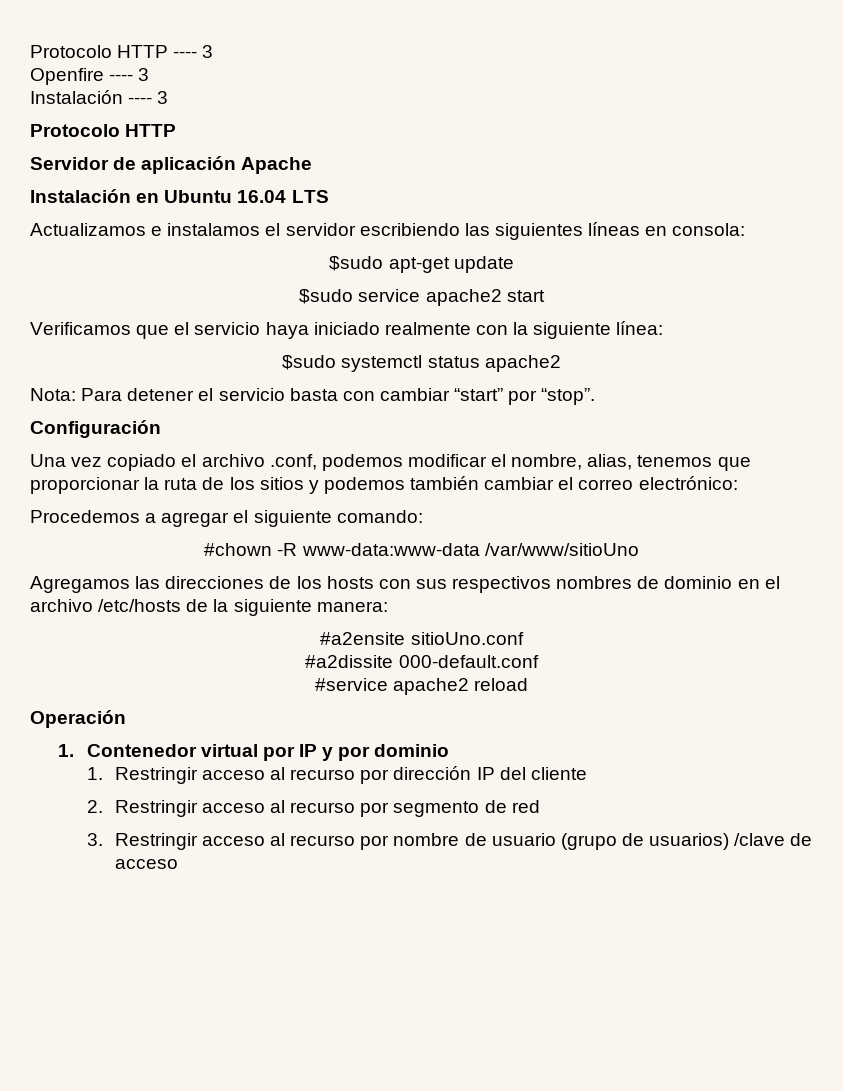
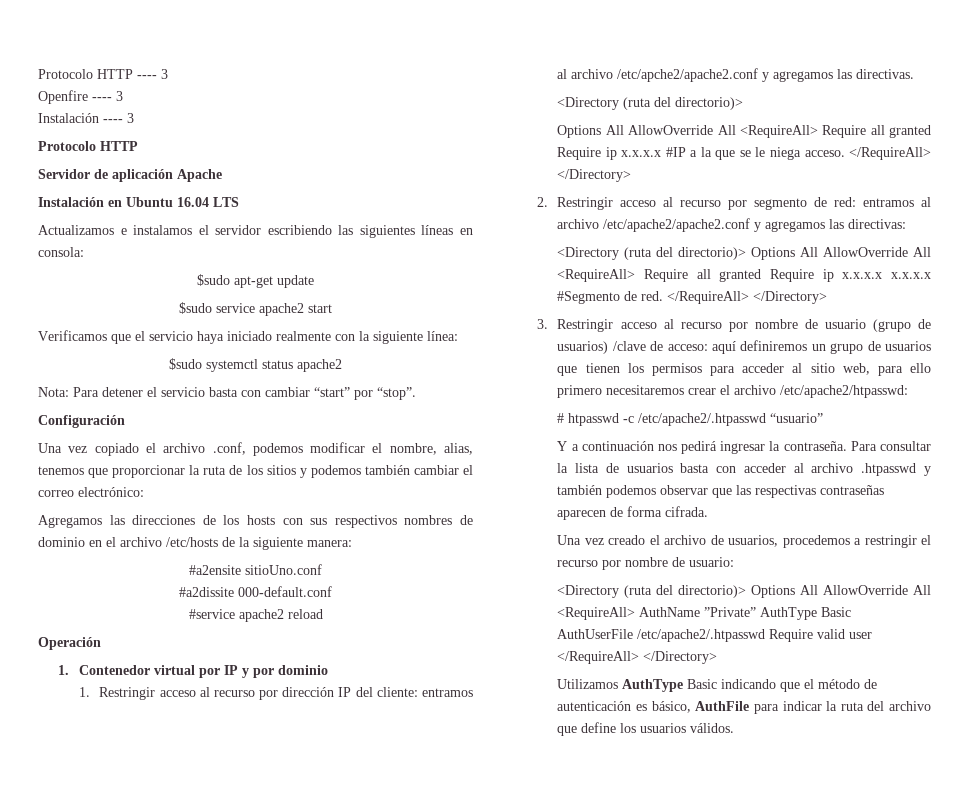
- Procedemos a agregar el siguiente comando:
- #chown -R www-data:www-data /var/www/sitioUno
- 1. Restringir acceso al recurso por dirección IP del cliente
+ 1. Restringir acceso al recurso por dirección IP del cliente: entramos al archivo /etc/apche2/apache2.conf y agregamos las directivas.
+ <Directory (ruta del directorio)>
+ Options All AllowOverride All <RequireAll> Require all granted Require ip x.x.x.x #IP a la que se le niega acceso. </RequireAll> </Directory>
- 2. Restringir acceso al recurso por segmento de red
+ 2. Restringir acceso al recurso por segmento de red: entramos al archivo /etc/apache2/apache2.conf y agregamos las directivas:
+ <Directory (ruta del directorio)> Options All AllowOverride All <RequireAll> Require all granted Require ip x.x.x.x x.x.x.x #Segmento de red. </RequireAll> </Directory>
- 3. Restringir acceso al recurso por nombre de usuario (grupo de usuarios) /clave de acceso
+ 3. Restringir acceso al recurso por nombre de usuario (grupo de usuarios) /clave de acceso: aquí definiremos un grupo de usuarios que tienen los permisos para acceder al sitio web, para ello primero necesitaremos crear el archivo /etc/apache2/htpasswd:
+ # htpasswd -c /etc/apache2/.htpasswd “usuario”
+ Y a continuación nos pedirá ingresar la contraseña. Para consultar la lista de usuarios basta con acceder al archivo .htpasswd y también podemos observar que las respectivas contraseñas aparecen de forma cifrada.
+ Una vez creado el archivo de usuarios, procedemos a restringir el recurso por nombre de usuario:
+ <Directory (ruta del directorio)> Options All AllowOverride All <RequireAll> AuthName ”Private” AuthType Basic AuthUserFile /etc/apache2/.htpasswd Require valid user </RequireAll> </Directory>
+ Utilizamos AuthType Basic indicando que el método de autenticación es básico, AuthFile para indicar la ruta del archivo que define los usuarios válidos.

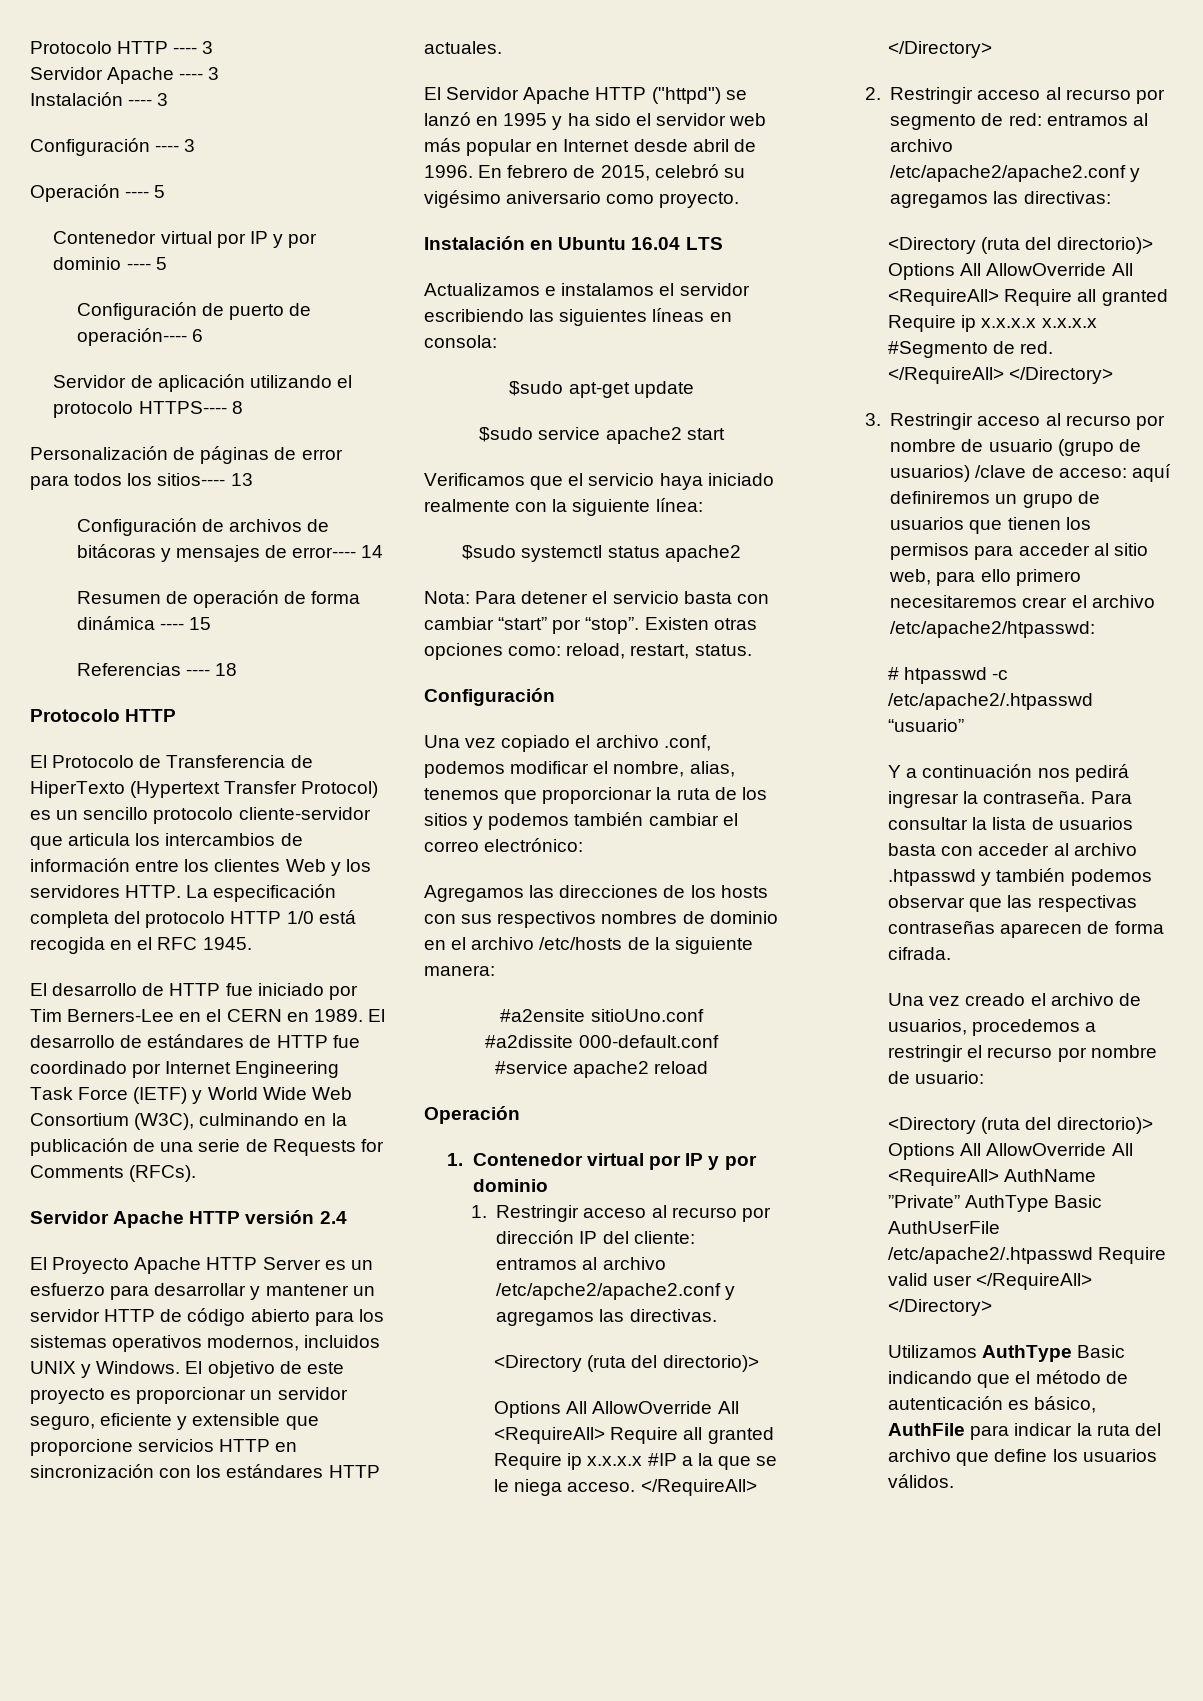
- Openfire ---- 3
+ Servidor Apache ---- 3
  Instalación ---- 3
+ Configuración ---- 3
+ Operación ---- 5
+ Contenedor virtual por IP y por dominio ---- 5
+ Configuración de puerto de operación---- 6
+ Servidor de aplicación utilizando el protocolo HTTPS---- 8
+ Personalización de páginas de error para todos los sitios---- 13
+ Configuración de archivos de bitácoras y mensajes de error---- 14
+ Resumen de operación de forma dinámica ---- 15
+ Referencias ---- 18
  Protocolo HTTP
- Servidor de aplicación Apache
+ El Protocolo de Transferencia de HiperTexto (Hypertext Transfer Protocol) es un sencillo protocolo cliente-servidor que articula los intercambios de información entre los clientes Web y los servidores HTTP. La especificación completa del protocolo HTTP 1/0 está recogida en el RFC 1945.
+ El desarrollo de HTTP fue iniciado por Tim Berners-Lee en el CERN en 1989. El desarrollo de estándares de HTTP fue coordinado por Internet Engineering Task Force (IETF) y World Wide Web Consortium (W3C), culminando en la publicación de una serie de Requests for Comments (RFCs).
+ Servidor Apache HTTP versión 2.4
+ El Proyecto Apache HTTP Server es un esfuerzo para desarrollar y mantener un servidor HTTP de código abierto para los sistemas operativos modernos, incluidos UNIX y Windows. El objetivo de este proyecto es proporcionar un servidor seguro, eficiente y extensible que proporcione servicios HTTP en sincronización con los estándares HTTP actuales.
+ El Servidor Apache HTTP ("httpd") se lanzó en 1995 y ha sido el servidor web más popular en Internet desde abril de 1996. En febrero de 2015, celebró su vigésimo aniversario como proyecto.
+ Existen otras opciones como: reload, restart, status.

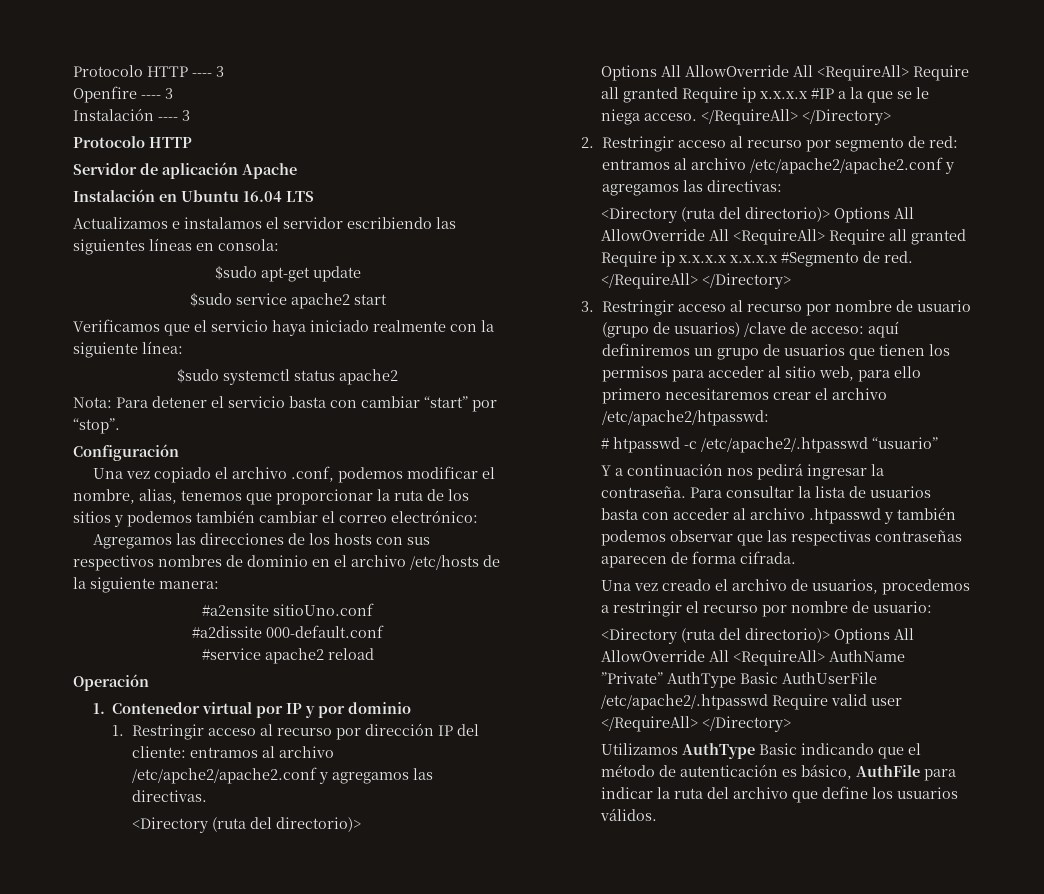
- Servidor Apache ---- 3
+ Openfire ---- 3
  Instalación ---- 3
- Configuración ---- 3
- Operación ---- 5
- Contenedor virtual por IP y por dominio ---- 5
- Configuración de puerto de operación---- 6
- Servidor de aplicación utilizando el protocolo HTTPS---- 8
- Personalización de páginas de error para todos los sitios---- 13
- Configuración de archivos de bitácoras y mensajes de error---- 14
- Resumen de operación de forma dinámica ---- 15
- Referencias ---- 18
  Protocolo HTTP
- El Protocolo de Transferencia de HiperTexto (Hypertext Transfer Protocol) es un sencillo protocolo cliente-servidor que articula los intercambios de información entre los clientes Web y los servidores HTTP. La especificación completa del protocolo HTTP 1/0 está recogida en el RFC 1945.
- El desarrollo de HTTP fue iniciado por Tim Berners-Lee en el CERN en 1989. El desarrollo de estándares de HTTP fue coordinado por Internet Engineering Task Force (IETF) y World Wide Web Consortium (W3C), culminando en la publicación de una serie de Requests for Comments (RFCs).
- Servidor Apache HTTP versión 2.4
- El Proyecto Apache HTTP Server es un esfuerzo para desarrollar y mantener un servidor HTTP de código abierto para los sistemas operativos modernos, incluidos UNIX y Windows. El objetivo de este proyecto es proporcionar un servidor seguro, eficiente y extensible que proporcione servicios HTTP en sincronización con los estándares HTTP actuales.
- El Servidor Apache HTTP ("httpd") se lanzó en 1995 y ha sido el servidor web más popular en Internet desde abril de 1996. En febrero de 2015, celebró su vigésimo aniversario como proyecto.
+ Servidor de aplicación Apache
- Existen otras opciones como: reload, restart, status.

